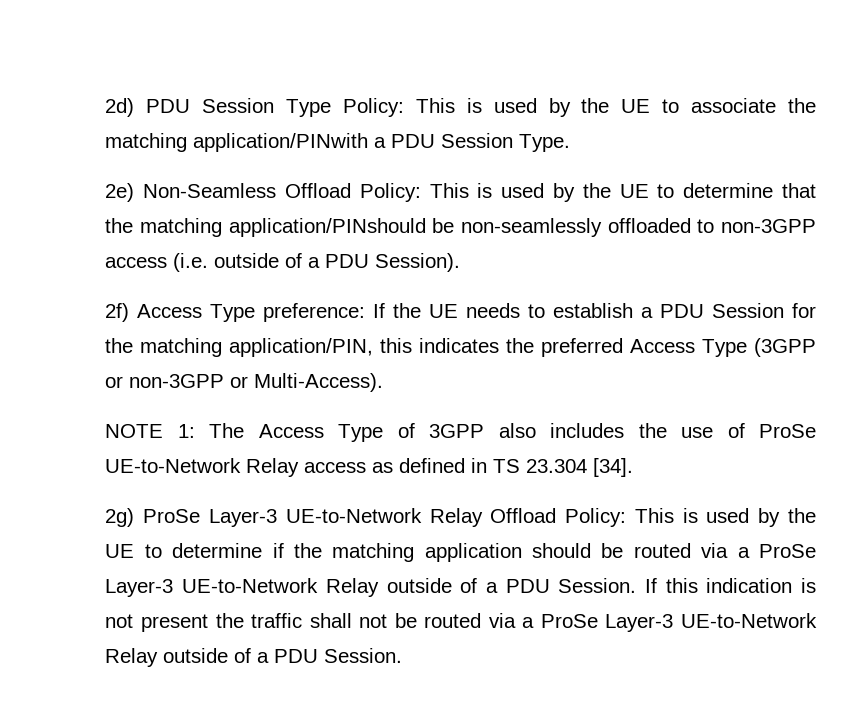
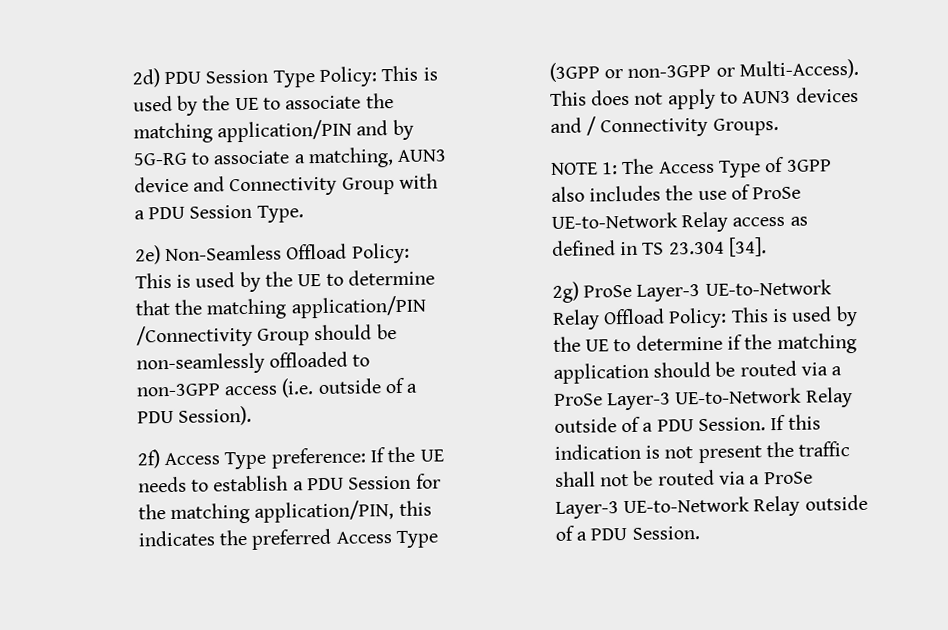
- 2d) PDU Session Type Policy: This is used by the UE to associate the matching application/PINwith a PDU Session Type.
+ 2d) PDU Session Type Policy: This is used by the UE to associate the matching application/PIN and by 5G-RG to associate a matching, AUN3 device and Connectivity Group with a PDU Session Type.
- 2e) Non-Seamless Offload Policy: This is used by the UE to determine that the matching application/PINshould be non-seamlessly offloaded to non-3GPP access (i.e. outside of a PDU Session).
+ 2e) Non-Seamless Offload Policy: This is used by the UE to determine that the matching application/PIN /Connectivity Group should be non-seamlessly offloaded to non-3GPP access (i.e. outside of a PDU Session).
+ This does not apply to AUN3 devices and / Connectivity Groups.

